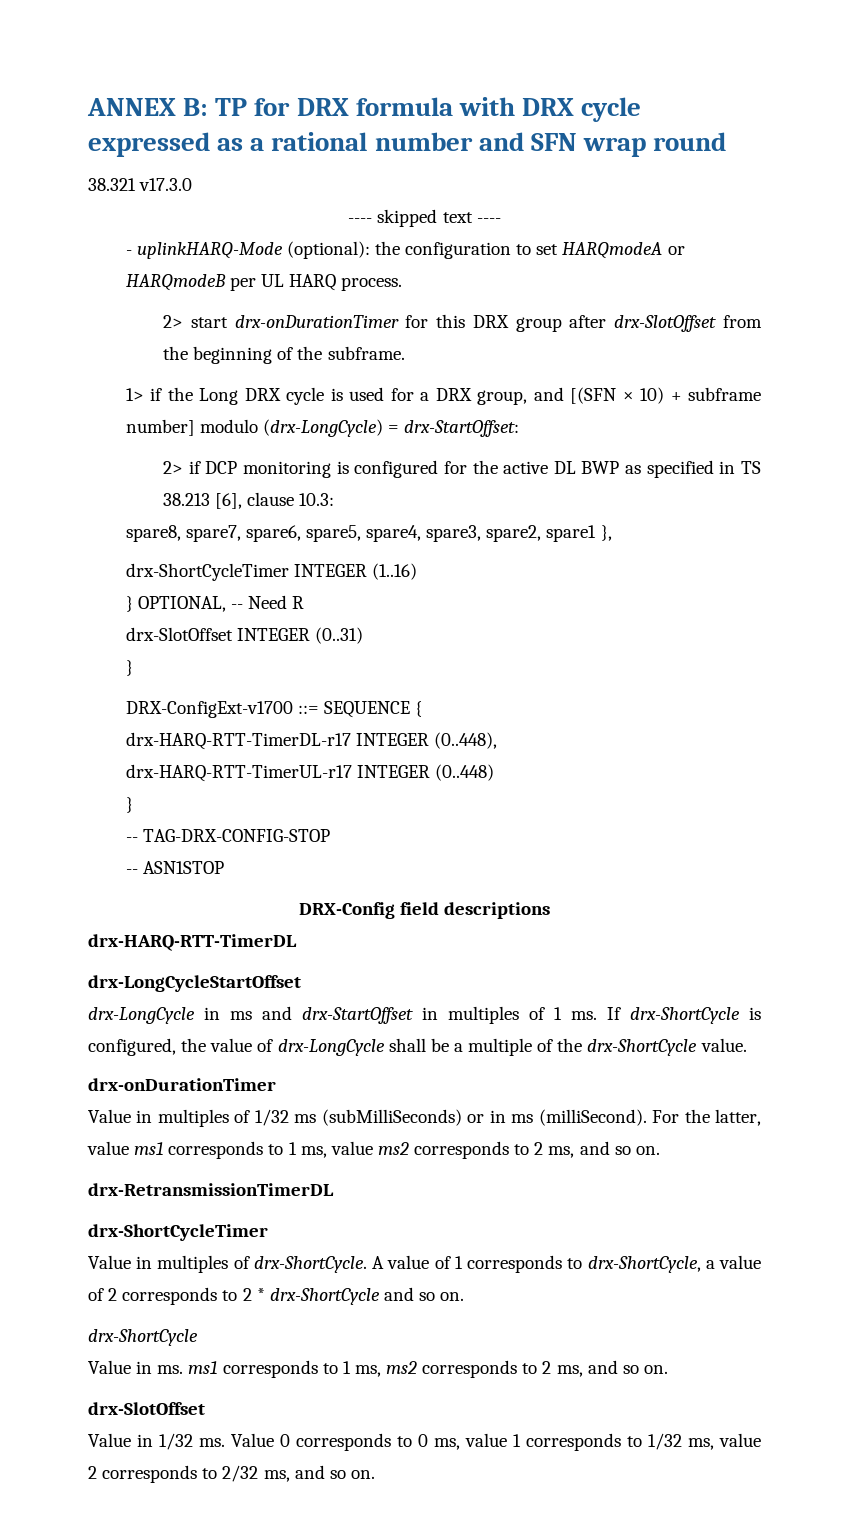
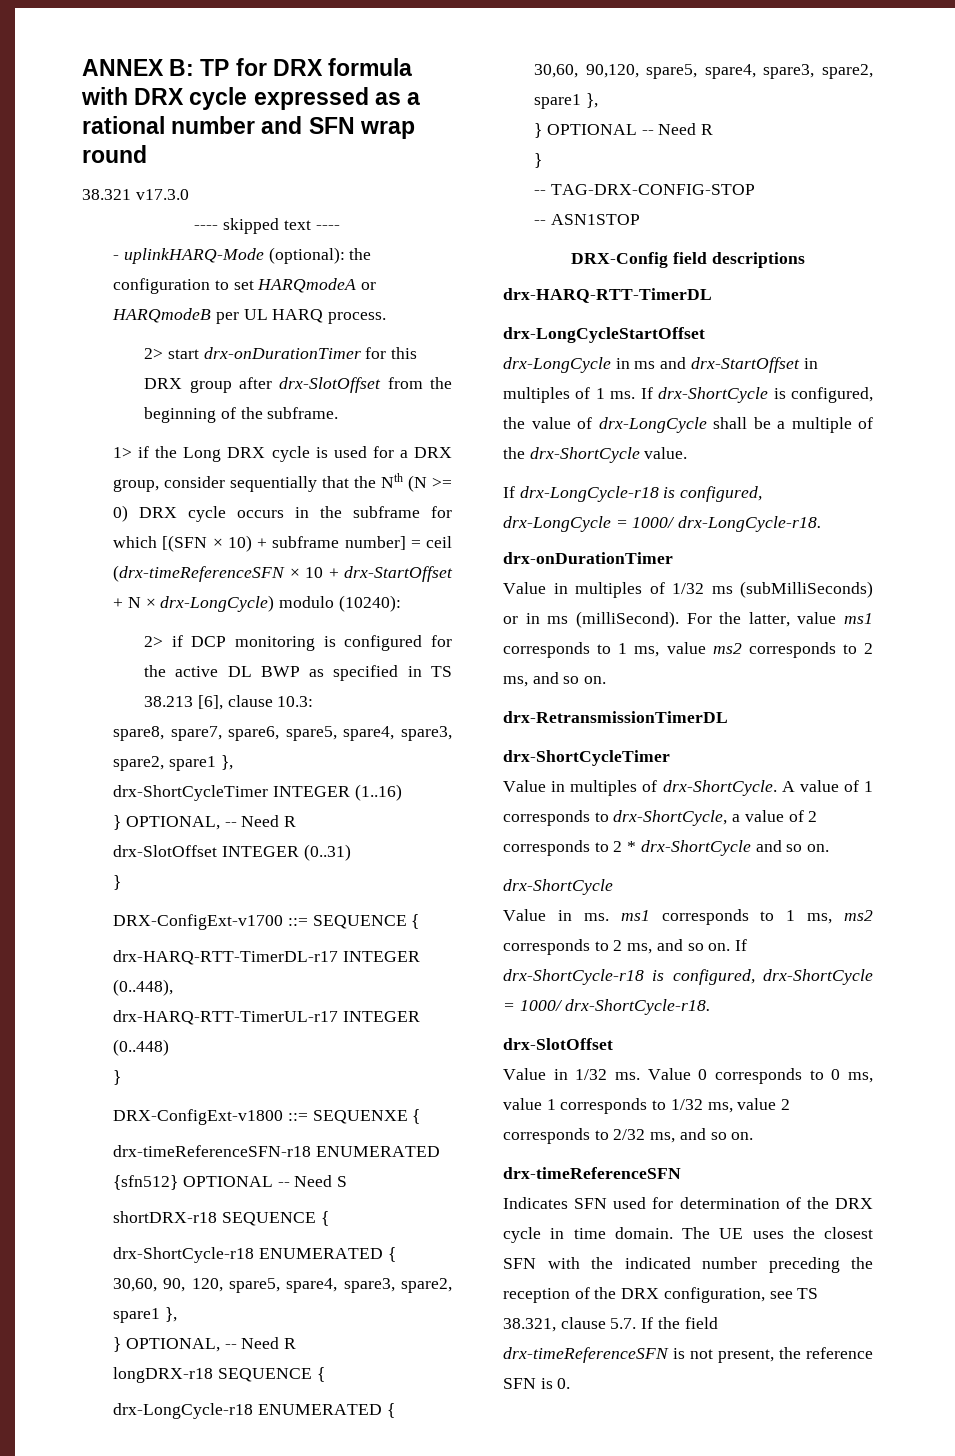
- 1> if the Long DRX cycle is used for a DRX group, and [(SFN × 10) + subframe number] modulo (drx-LongCycle) = drx-StartOffset:
+ 1> if the Long DRX cycle is used for a DRX group, consider sequentially that the Nth (N >= 0) DRX cycle occurs in the subframe for which [(SFN × 10) + subframe number] = ceil (drx-timeReferenceSFN × 10 + drx-StartOffset + N × drx-LongCycle) modulo (10240):
+ DRX-ConfigExt-v1800 ::= SEQUENXE {
+ drx-timeReferenceSFN-r18 ENUMERATED {sfn512} OPTIONAL -- Need S
+ shortDRX-r18 SEQUENCE {
+ drx-ShortCycle-r18 ENUMERATED {
+ 30,60, 90, 120, spare5, spare4, spare3, spare2, spare1 },
+ } OPTIONAL, -- Need R
+ longDRX-r18 SEQUENCE {
+ drx-LongCycle-r18 ENUMERATED {
+ 30,60, 90,120, spare5, spare4, spare3, spare2, spare1 },
+ } OPTIONAL -- Need R
+ }
+ If drx-LongCycle-r18 is configured, drx-LongCycle = 1000/ drx-LongCycle-r18.
+ If drx-ShortCycle-r18 is configured, drx-ShortCycle = 1000/ drx-ShortCycle-r18.
  Value 0 corresponds to 0 ms, value 1 corresponds to 1/32 ms, value 2 corresponds to 2/32 ms, and so on.
+ drx-timeReferenceSFN
+ Indicates SFN used for determination of the DRX cycle in time domain. The UE uses the closest SFN with the indicated number preceding the reception of the DRX configuration, see TS 38.321, clause 5.7. If the field drx-timeReferenceSFN is not present, the reference SFN is 0.

